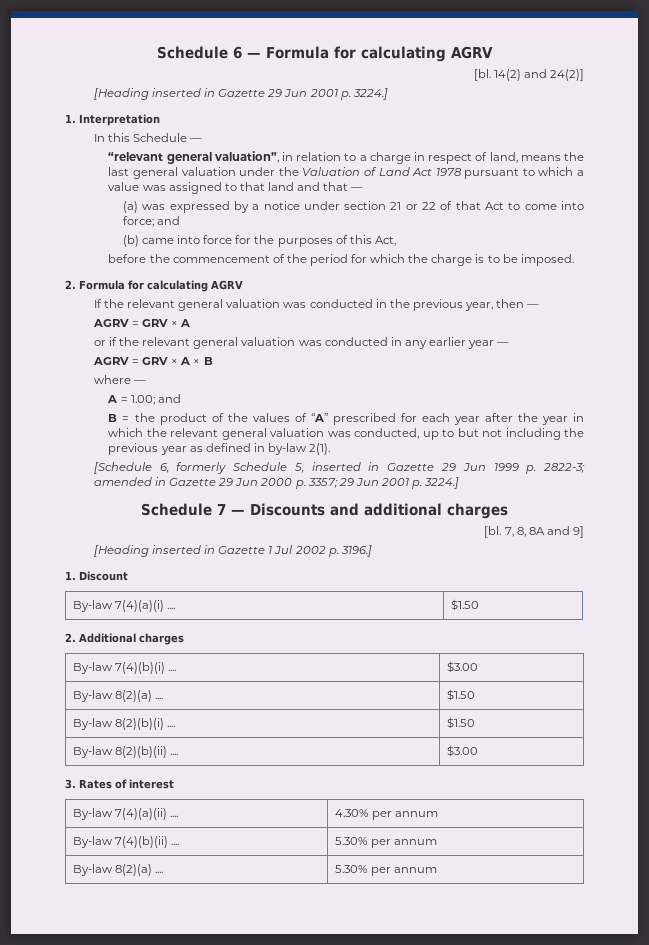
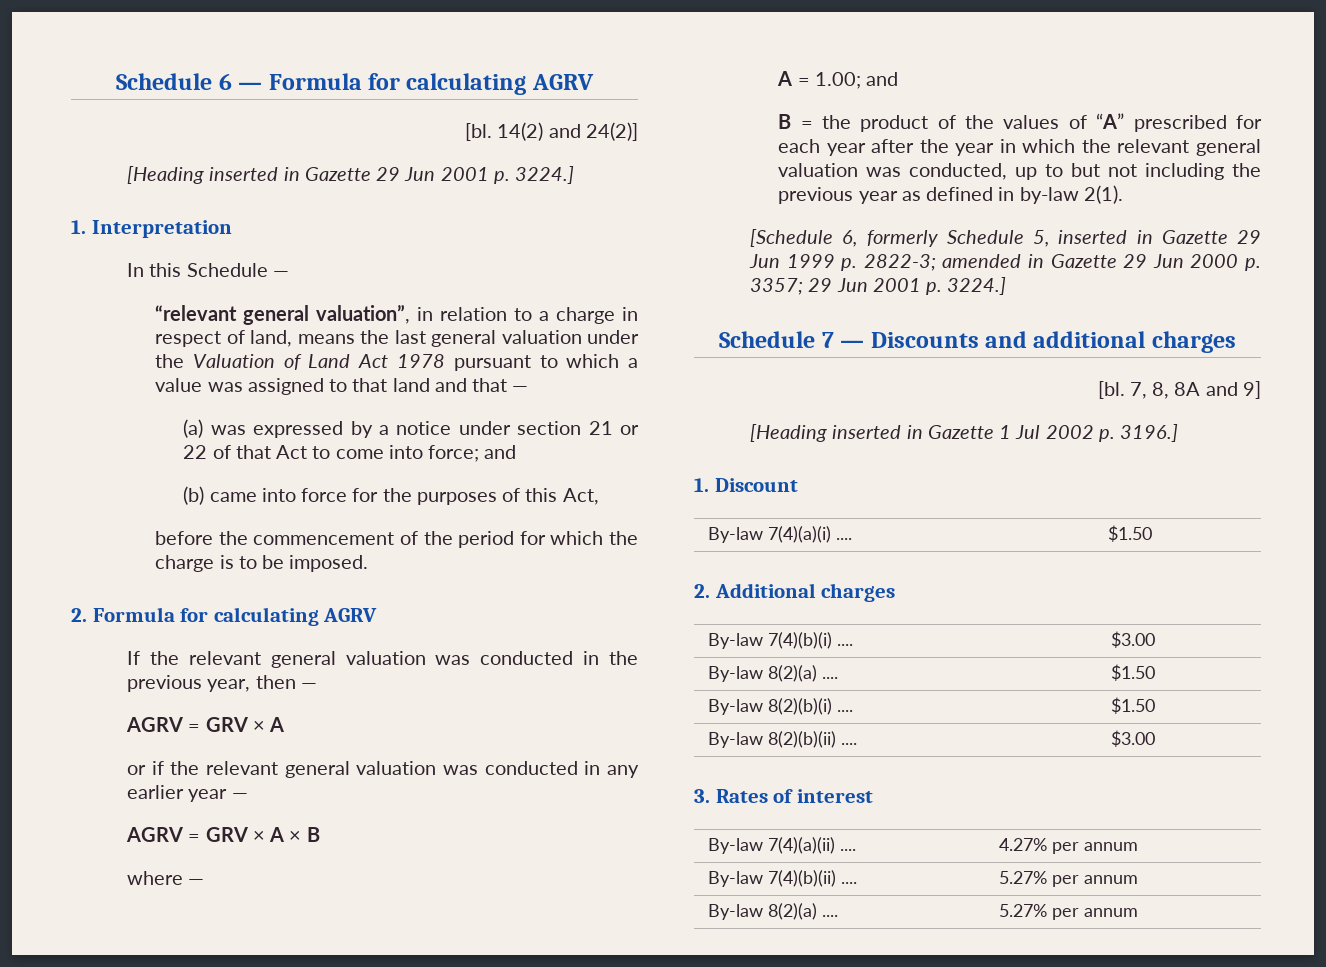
- By-law 7(4)(a)(ii) .... | 4.30% per annum
+ By-law 7(4)(a)(ii) .... | 4.27% per annum
- By-law 7(4)(b)(ii) .... | 5.30% per annum
+ By-law 7(4)(b)(ii) .... | 5.27% per annum
- By-law 8(2)(a) .... | 5.30% per annum
+ By-law 8(2)(a) .... | 5.27% per annum

